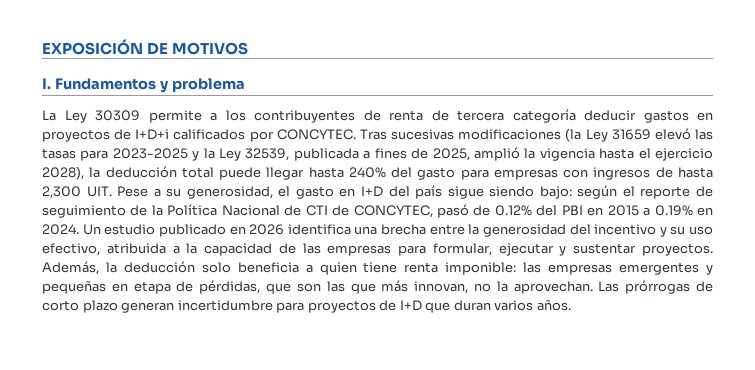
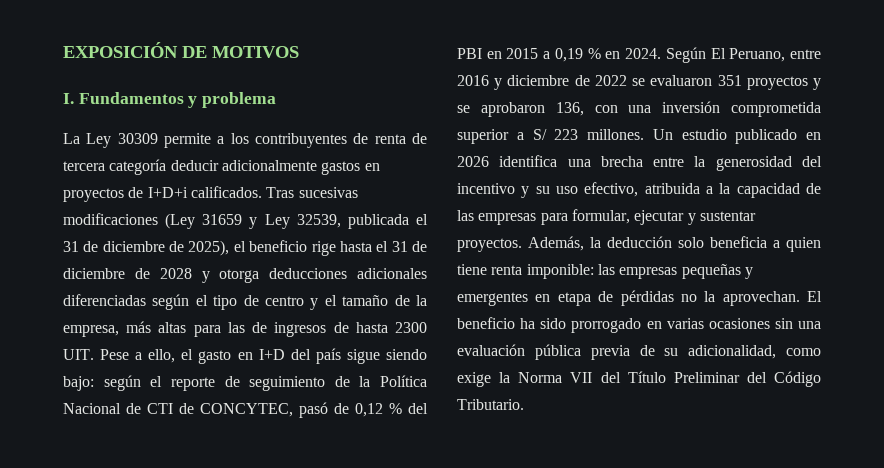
- La Ley 30309 permite a los contribuyentes de renta de tercera categoría deducir gastos en proyectos de I+D+i calificados por CONCYTEC. Tras sucesivas modificaciones (la Ley 31659 elevó las tasas para 2023-2025 y la Ley 32539, publicada a fines de 2025, amplió la vigencia hasta el ejercicio 2028), la deducción total puede llegar hasta 240% del gasto para empresas con ingresos de hasta 2,300 UIT. Pese a su generosidad, el gasto en I+D del país sigue siendo bajo: según el reporte de seguimiento de la Política Nacional de CTI de CONCYTEC, pasó de 0.12% del PBI en 2015 a 0.19% en 2024.
+ La Ley 30309 permite a los contribuyentes de renta de tercera categoría deducir adicionalmente gastos en proyectos de I+D+i calificados. Tras sucesivas modificaciones (Ley 31659 y Ley 32539, publicada el 31 de diciembre de 2025), el beneficio rige hasta el 31 de diciembre de 2028 y otorga deducciones adicionales diferenciadas según el tipo de centro y el tamaño de la empresa, más altas para las de ingresos de hasta 2300 UIT. Pese a ello, el gasto en I+D del país sigue siendo bajo: según el reporte de seguimiento de la Política Nacional de CTI de CONCYTEC, pasó de 0,12 % del PBI en 2015 a 0,19 % en 2024. Según El Peruano, entre 2016 y diciembre de 2022 se evaluaron 351 proyectos y se aprobaron 136, con una inversión comprometida superior a S/ 223 millones.
- Además, la deducción solo beneficia a quien tiene renta imponible: las empresas emergentes y pequeñas en etapa de pérdidas, que son las que más innovan, no la aprovechan. Las prórrogas de corto plazo generan incertidumbre para proyectos de I+D que duran varios años.
+ Además, la deducción solo beneficia a quien tiene renta imponible: las empresas pequeñas y emergentes en etapa de pérdidas no la aprovechan. El beneficio ha sido prorrogado en varias ocasiones sin una evaluación pública previa de su adicionalidad, como exige la Norma VII del Título Preliminar del Código Tributario.

